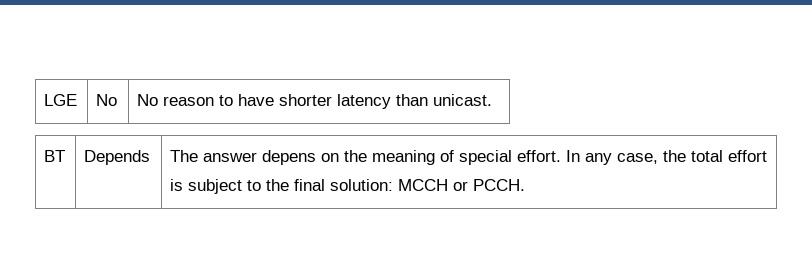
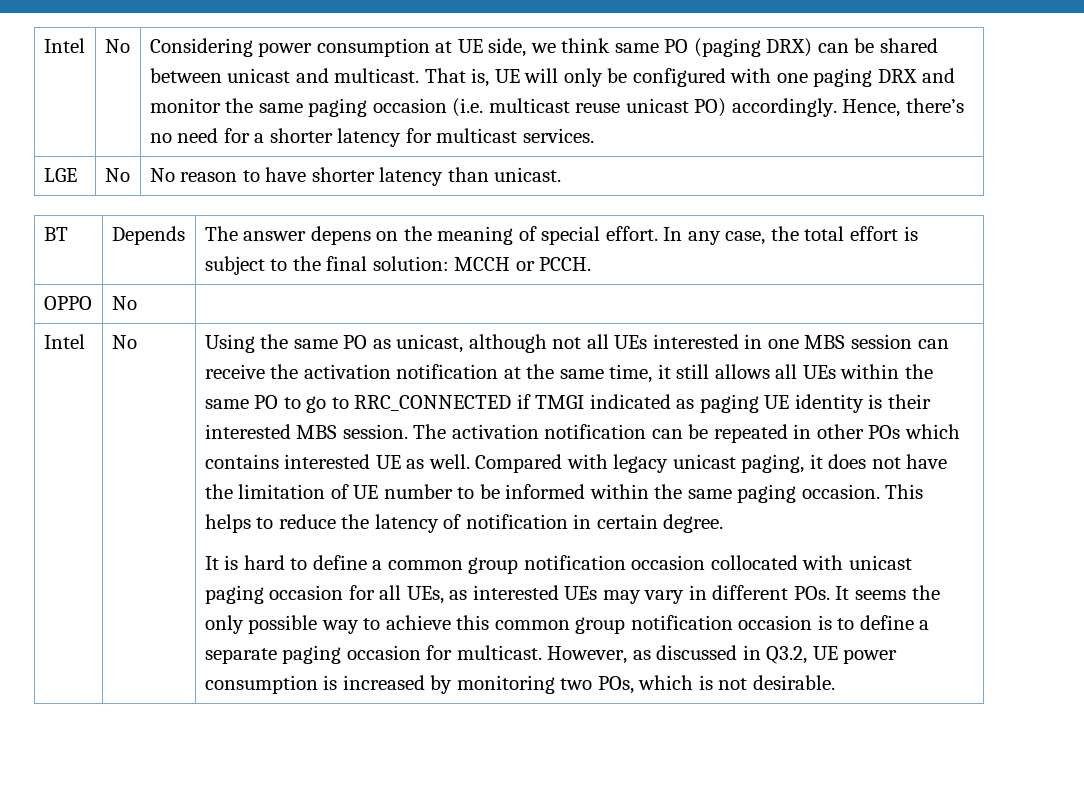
+ Intel | No | Considering power consumption at UE side, we think same PO (paging DRX) can be shared between unicast and multicast. That is, UE will only be configured with one paging DRX and monitor the same paging occasion (i.e. multicast reuse unicast PO) accordingly. Hence, there’s no need for a shorter latency for multicast services.
+ OPPO | No |
+ Intel | No | Using the same PO as unicast, although not all UEs interested in one MBS session can receive the activation notification at the same time, it still allows all UEs within the same PO to go to RRC_CONNECTED if TMGI indicated as paging UE identity is their interested MBS session. The activation notification can be repeated in other POs which contains interested UE as well. Compared with legacy unicast paging, it does not have the limitation of UE number to be informed within the same paging occasion. This helps to reduce the latency of notification in certain degree.
+ It is hard to define a common group notification occasion collocated with unicast paging occasion for all UEs, as interested UEs may vary in different POs. It seems the only possible way to achieve this common group notification occasion is to define a separate paging occasion for multicast. However, as discussed in Q3.2, UE power consumption is increased by monitoring two POs, which is not desirable.

